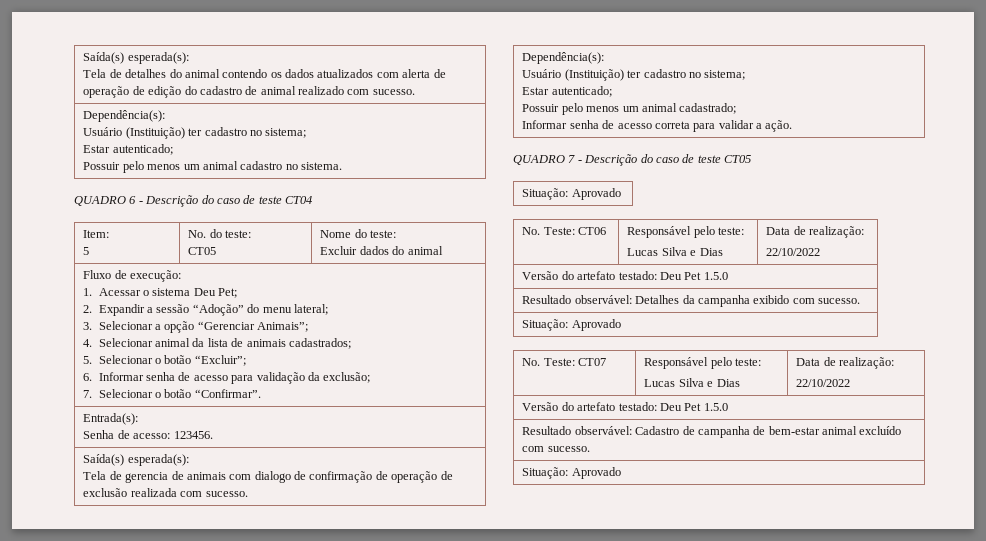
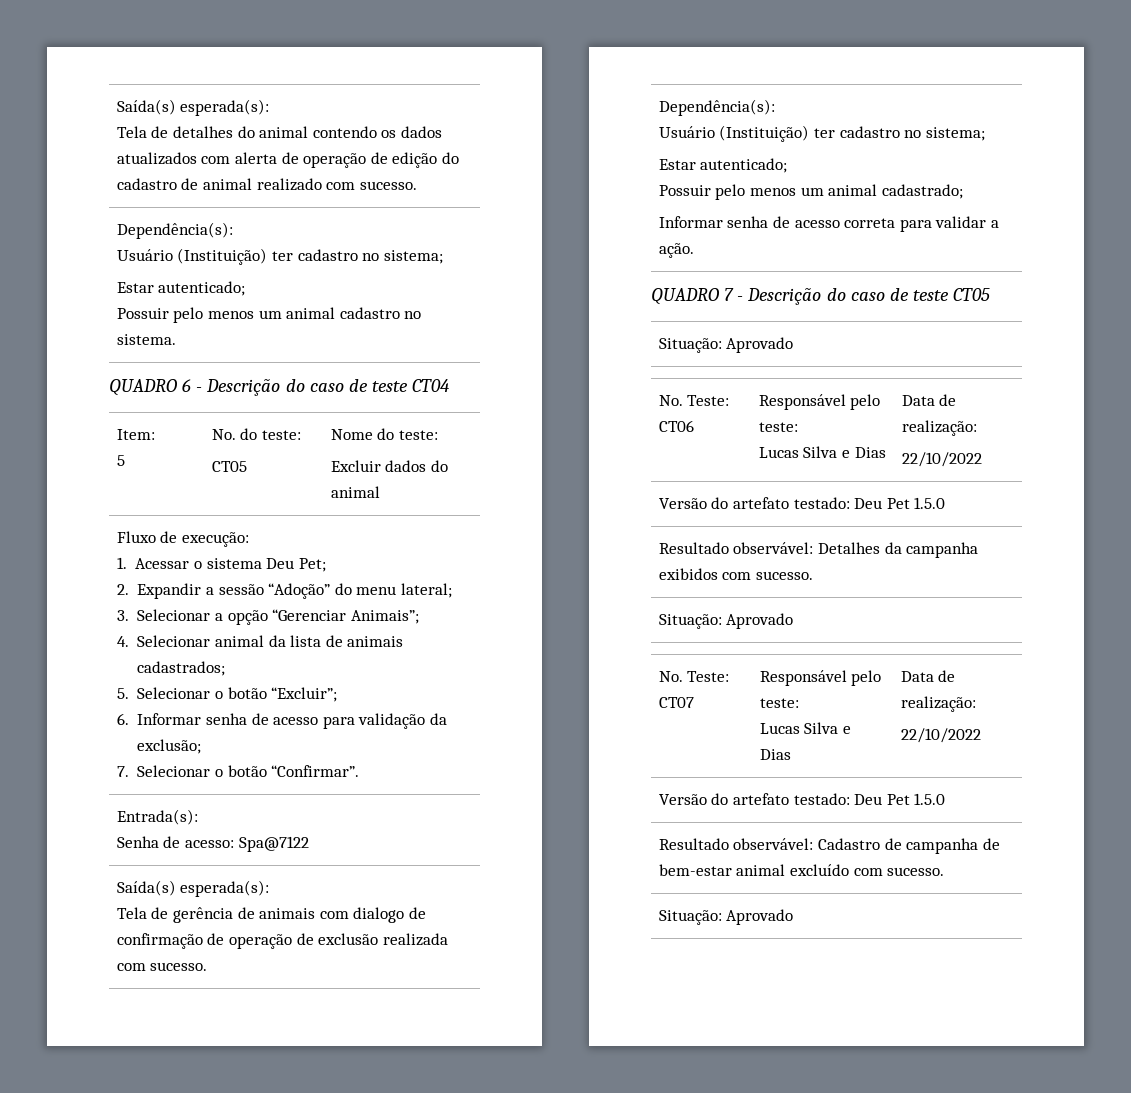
  Entrada(s):
- Senha de acesso: 123456.
+ Senha de acesso: Spa@7122
  Saída(s) esperada(s):
- Tela de gerencia de animais com dialogo de confirmação de operação de exclusão realizada com sucesso.
+ Tela de gerência de animais com dialogo de confirmação de operação de exclusão realizada com sucesso.
- Resultado observável: Detalhes da campanha exibido com sucesso.
+ Resultado observável: Detalhes da campanha exibidos com sucesso.

